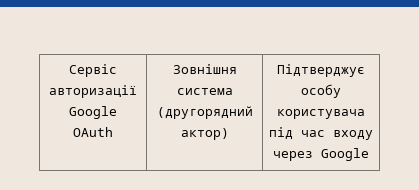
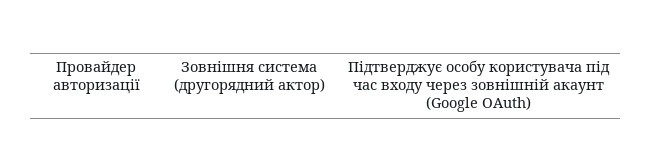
- Сервіс авторизації Google OAuth | Зовнішня система (другорядний актор) | Підтверджує особу користувача під час входу через Google
+ Провайдер авторизації | Зовнішня система (другорядний актор) | Підтверджує особу користувача під час входу через зовнішній акаунт (Google OAuth)

